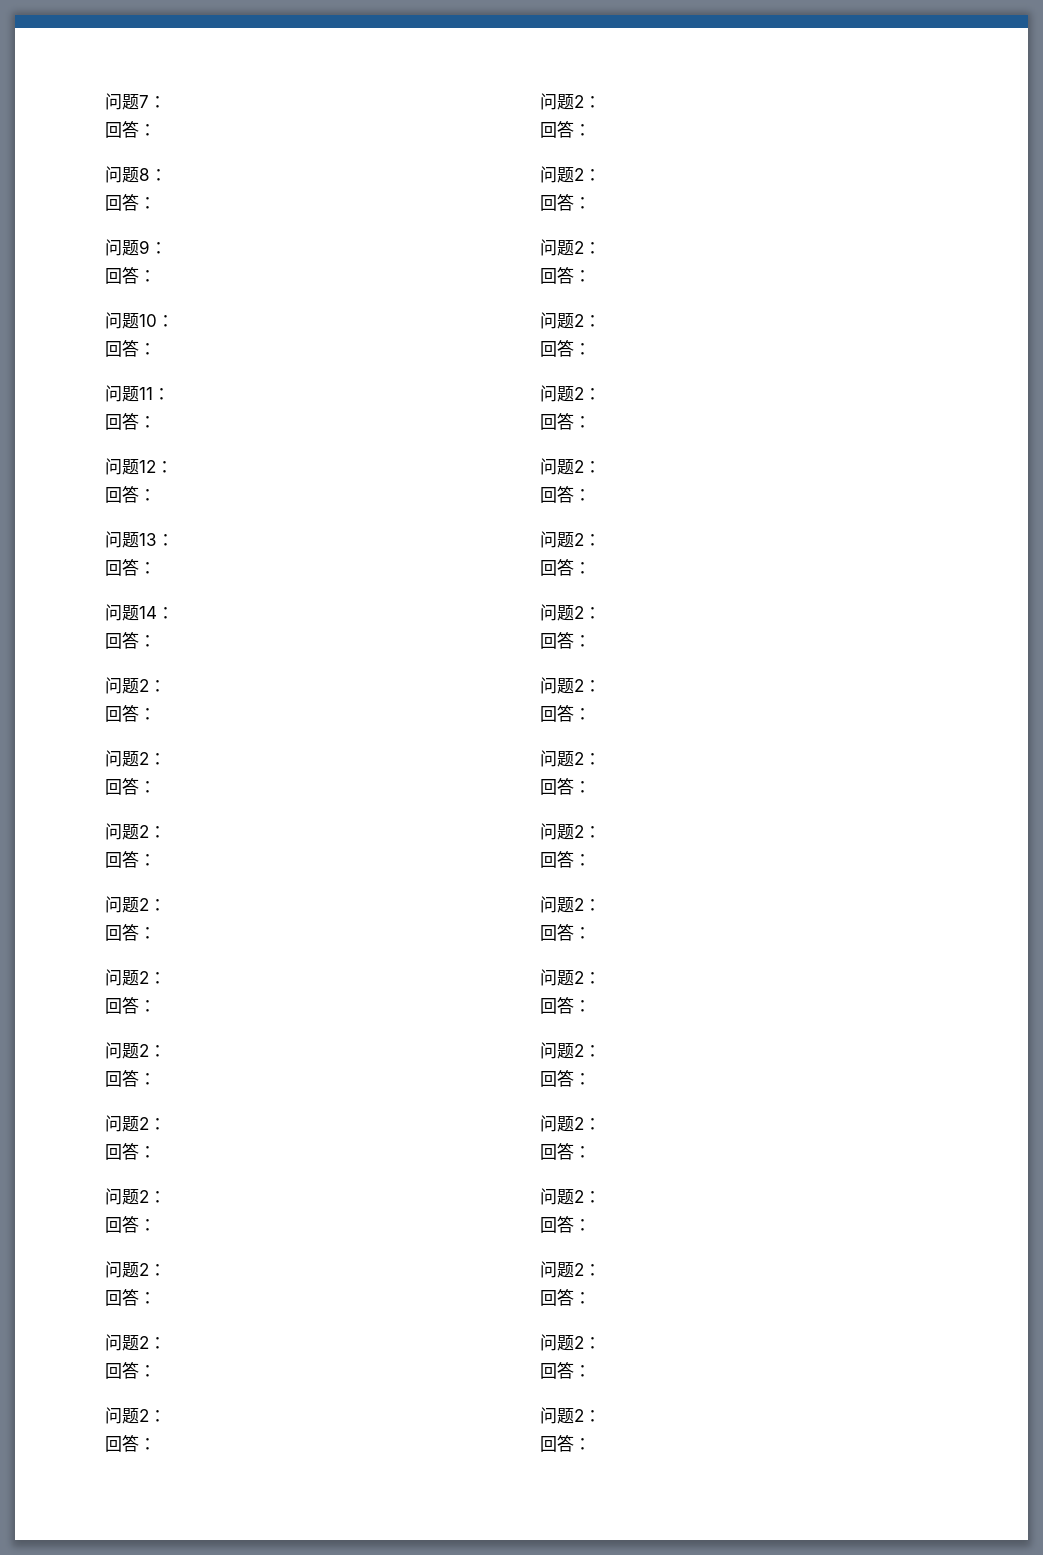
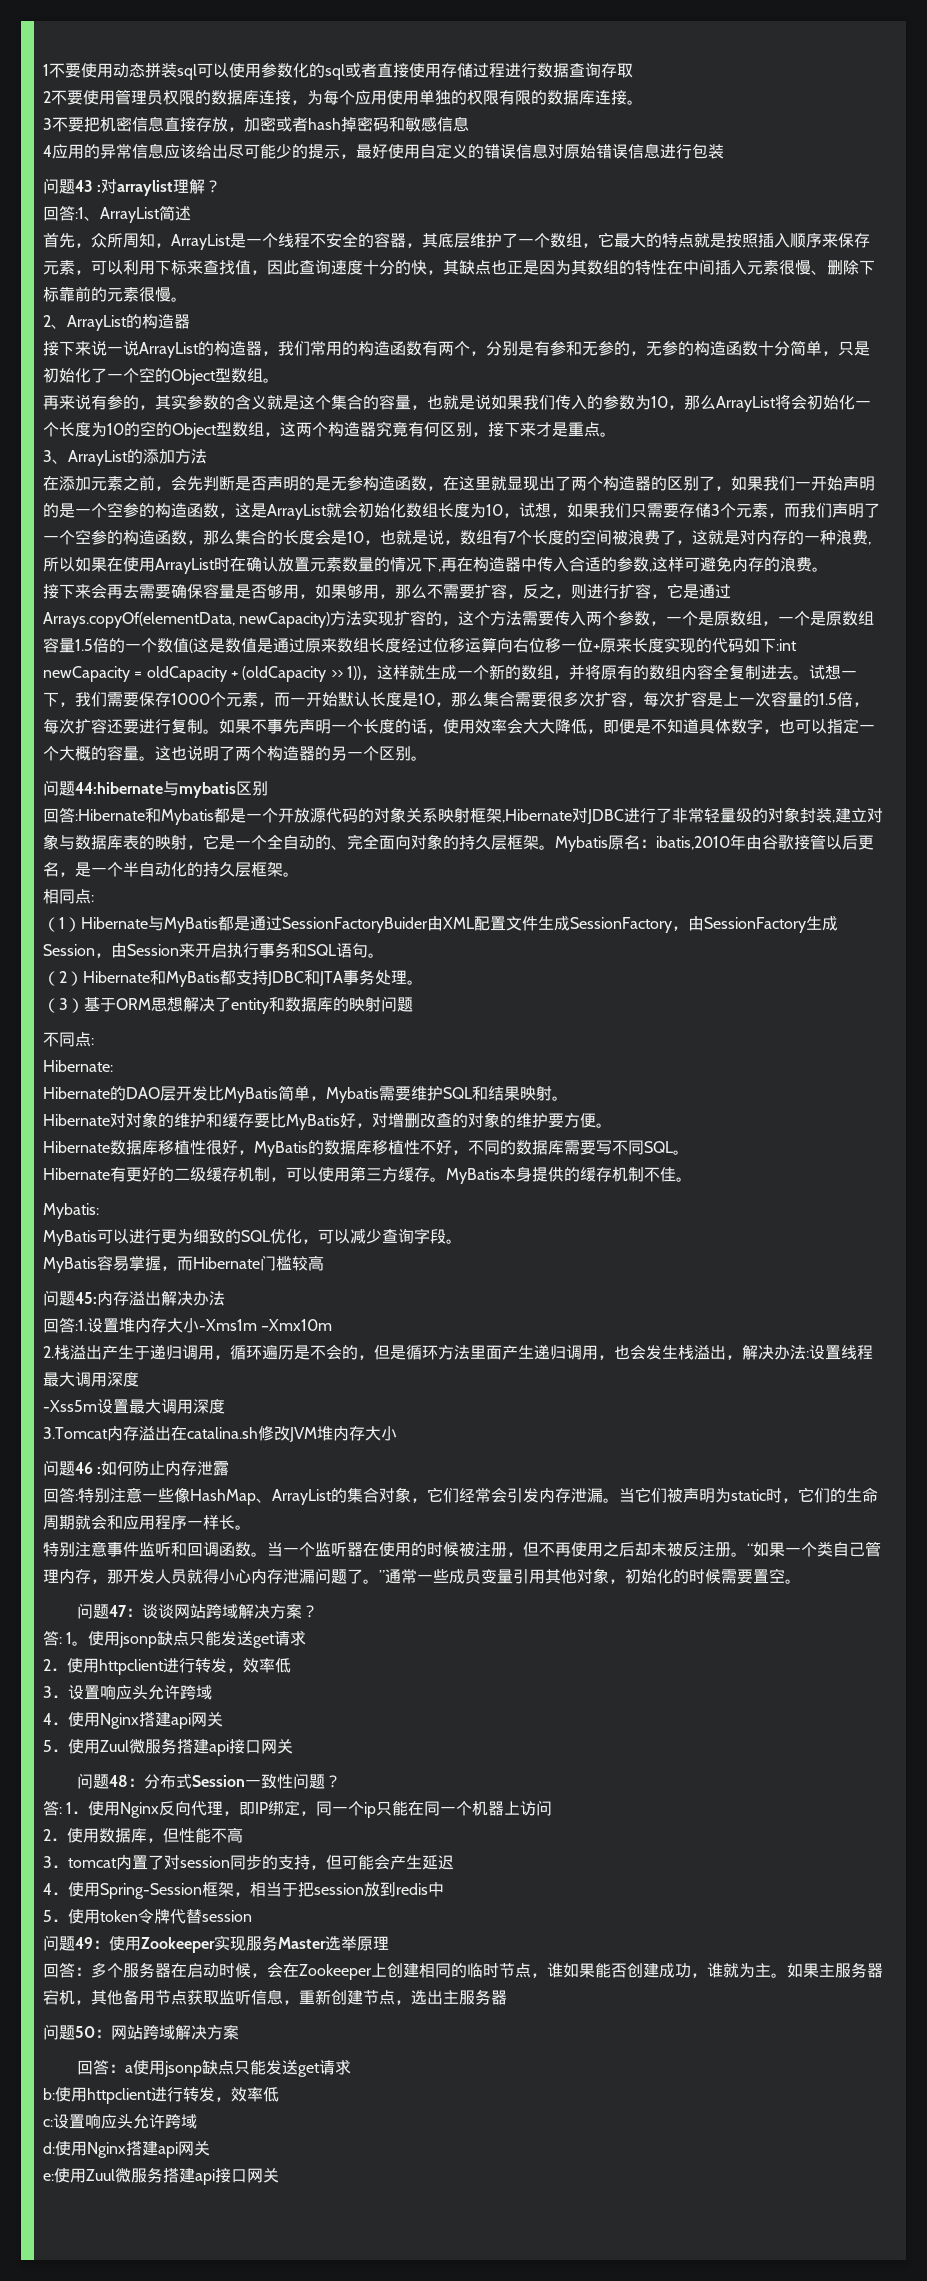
- 问题7：
- 回答：
- 问题8：
- 回答：
- 问题9：
- 回答：
- 问题10：
- 回答：
- 问题11：
- 回答：
- 问题12：
- 回答：
- 问题13：
- 回答：
- 问题14：
- 回答：
- 问题2：
- 回答：
- 问题2：
- 回答：
- 问题2：
- 回答：
- 问题2：
- 回答：
- 问题2：
- 回答：
- 问题2：
- 回答：
- 问题2：
- 回答：
- 问题2：
- 回答：
- 问题2：
- 回答：
- 问题2：
- 回答：
- 问题2：
- 回答：
- 问题2：
- 回答：
- 问题2：
- 回答：
- 问题2：
- 回答：
- 问题2：
- 回答：
- 问题2：
- 回答：
- 问题2：
- 回答：
- 问题2：
- 回答：
- 问题2：
- 回答：
- 问题2：
- 回答：
- 问题2：
- 回答：
- 问题2：
- 回答：
- 问题2：
- 回答：
- 问题2：
- 回答：
- 问题2：
- 回答：
- 问题2：
- 回答：
- 问题2：
- 回答：
- 问题2：
- 回答：
- 问题2：
- 回答：
- 问题2：
- 回答：
+ 1不要使用动态拼装sql可以使用参数化的sql或者直接使用存储过程进行数据查询存取
+ 2不要使用管理员权限的数据库连接，为每个应用使用单独的权限有限的数据库连接。
+ 3不要把机密信息直接存放，加密或者hash掉密码和敏感信息
+ 4应用的异常信息应该给出尽可能少的提示，最好使用自定义的错误信息对原始错误信息进行包装
+ 问题43 :对arraylist理解？
+ 回答:1、ArrayList简述
+ 首先，众所周知，ArrayList是一个线程不安全的容器，其底层维护了一个数组，它最大的特点就是按照插入顺序来保存元素，可以利用下标来查找值，因此查询速度十分的快，其缺点也正是因为其数组的特性在中间插入元素很慢、删除下标靠前的元素很慢。
+ 2、ArrayList的构造器
+ 接下来说一说ArrayList的构造器，我们常用的构造函数有两个，分别是有参和无参的，无参的构造函数十分简单，只是初始化了一个空的Object型数组。
+ 再来说有参的，其实参数的含义就是这个集合的容量，也就是说如果我们传入的参数为10，那么ArrayList将会初始化一个长度为10的空的Object型数组，这两个构造器究竟有何区别，接下来才是重点。
+ 3、ArrayList的添加方法
+ 在添加元素之前，会先判断是否声明的是无参构造函数，在这里就显现出了两个构造器的区别了，如果我们一开始声明的是一个空参的构造函数，这是ArrayList就会初始化数组长度为10，试想，如果我们只需要存储3个元素，而我们声明了一个空参的构造函数，那么集合的长度会是10，也就是说，数组有7个长度的空间被浪费了，这就是对内存的一种浪费,所以如果在使用ArrayList时在确认放置元素数量的情况下,再在构造器中传入合适的参数,这样可避免内存的浪费。
+ 接下来会再去需要确保容量是否够用，如果够用，那么不需要扩容，反之，则进行扩容，它是通过Arrays.copyOf(elementData, newCapacity)方法实现扩容的，这个方法需要传入两个参数，一个是原数组，一个是原数组容量1.5倍的一个数值(这是数值是通过原来数组长度经过位移运算向右位移一位+原来长度实现的代码如下:int newCapacity = oldCapacity + (oldCapacity >> 1))，这样就生成一个新的数组，并将原有的数组内容全复制进去。试想一下，我们需要保存1000个元素，而一开始默认长度是10，那么集合需要很多次扩容，每次扩容是上一次容量的1.5倍，每次扩容还要进行复制。如果不事先声明一个长度的话，使用效率会大大降低，即便是不知道具体数字，也可以指定一个大概的容量。这也说明了两个构造器的另一个区别。
+ 问题44:hibernate与mybatis区别
+ 回答:Hibernate和Mybatis都是一个开放源代码的对象关系映射框架,Hibernate对JDBC进行了非常轻量级的对象封装,建立对象与数据库表的映射，它是一个全自动的、完全面向对象的持久层框架。Mybatis原名：ibatis,2010年由谷歌接管以后更名，是一个半自动化的持久层框架。
+ 相同点:
+ （1）Hibernate与MyBatis都是通过SessionFactoryBuider由XML配置文件生成SessionFactory，由SessionFactory生成Session，由Session来开启执行事务和SQL语句。
+ （2）Hibernate和MyBatis都支持JDBC和JTA事务处理。
+ （3）基于ORM思想解决了entity和数据库的映射问题
+ 不同点:
+ Hibernate:
+ Hibernate的DAO层开发比MyBatis简单，Mybatis需要维护SQL和结果映射。
+ Hibernate对对象的维护和缓存要比MyBatis好，对增删改查的对象的维护要方便。
+ Hibernate数据库移植性很好，MyBatis的数据库移植性不好，不同的数据库需要写不同SQL。
+ Hibernate有更好的二级缓存机制，可以使用第三方缓存。MyBatis本身提供的缓存机制不佳。
+ Mybatis:
+ MyBatis可以进行更为细致的SQL优化，可以减少查询字段。
+ MyBatis容易掌握，而Hibernate门槛较高
+ 问题45:内存溢出解决办法
+ 回答:1.设置堆内存大小-Xms1m –Xmx10m
+ 2.栈溢出产生于递归调用，循环遍历是不会的，但是循环方法里面产生递归调用，也会发生栈溢出，解决办法:设置线程最大调用深度
+ -Xss5m设置最大调用深度
+ 3.Tomcat内存溢出在catalina.sh修改JVM堆内存大小
+ 问题46 :如何防止内存泄露
+ 回答:特别注意一些像HashMap、ArrayList的集合对象，它们经常会引发内存泄漏。当它们被声明为static时，它们的生命周期就会和应用程序一样长。
+ 特别注意事件监听和回调函数。当一个监听器在使用的时候被注册，但不再使用之后却未被反注册。“如果一个类自己管理内存，那开发人员就得小心内存泄漏问题了。”通常一些成员变量引用其他对象，初始化的时候需要置空。
+ 问题47：谈谈网站跨域解决方案？
+ 答: 1。使用jsonp缺点只能发送get请求
+ 2．使用httpclient进行转发，效率低
+ 3．设置响应头允许跨域
+ 4．使用Nginx搭建api网关
+ 5．使用Zuul微服务搭建api接口网关
+ 问题48：分布式Session一致性问题？
+ 答: 1．使用Nginx反向代理，即IP绑定，同一个ip只能在同一个机器上访问
+ 2．使用数据库，但性能不高
+ 3．tomcat内置了对session同步的支持，但可能会产生延迟
+ 4．使用Spring-Session框架，相当于把session放到redis中
+ 5．使用token令牌代替session
+ 问题49：使用Zookeeper实现服务Master选举原理
+ 回答：多个服务器在启动时候，会在Zookeeper上创建相同的临时节点，谁如果能否创建成功，谁就为主。如果主服务器宕机，其他备用节点获取监听信息，重新创建节点，选出主服务器
+ 问题50：网站跨域解决方案
+ 回答：a使用jsonp缺点只能发送get请求
+ b:使用httpclient进行转发，效率低
+ c:设置响应头允许跨域
+ d:使用Nginx搭建api网关
+ e:使用Zuul微服务搭建api接口网关

